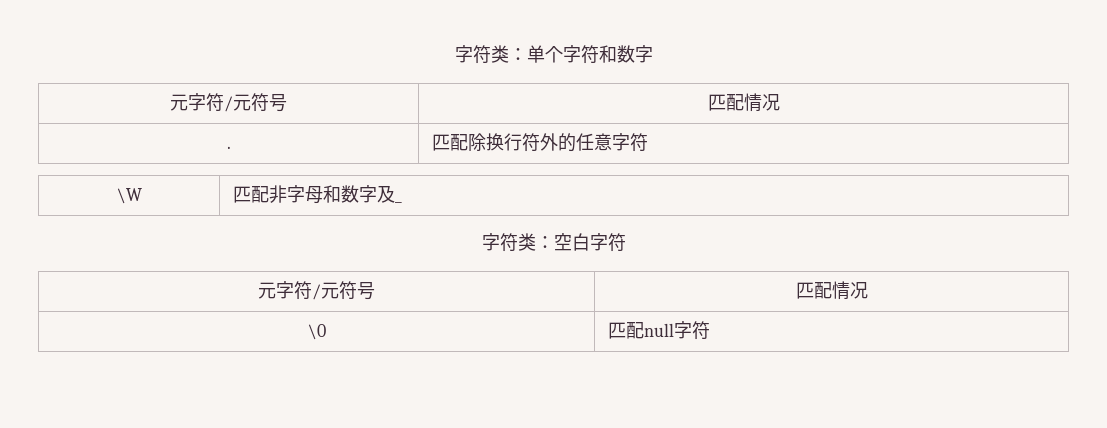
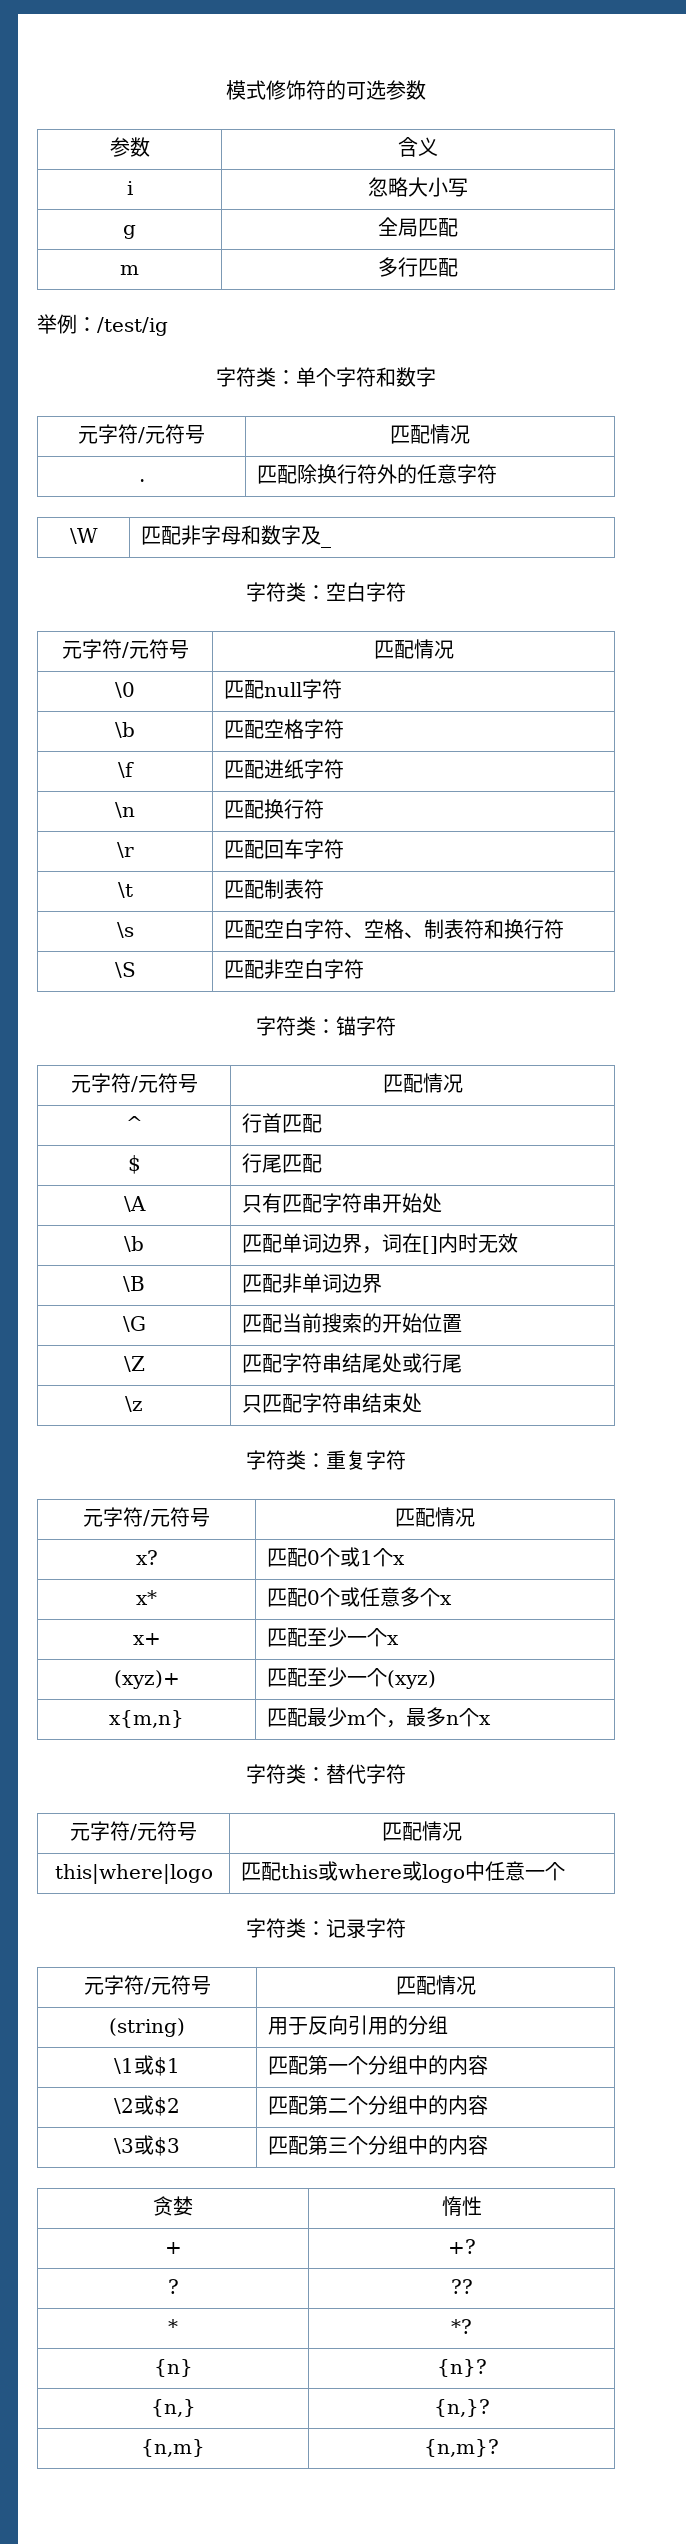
+ 模式修饰符的可选参数
+ 参数 | 含义
+ i | 忽略大小写
+ g | 全局匹配
+ m | 多行匹配
+ 举例：/test/ig
+ \b | 匹配空格字符
+ \f | 匹配进纸字符
+ \n | 匹配换行符
+ \r | 匹配回车字符
+ \t | 匹配制表符
+ \s | 匹配空白字符、空格、制表符和换行符
+ \S | 匹配非空白字符
+ 字符类：锚字符
+ 元字符/元符号 | 匹配情况
+ ^ | 行首匹配
+ $ | 行尾匹配
+ \A | 只有匹配字符串开始处
+ \b | 匹配单词边界，词在[]内时无效
+ \B | 匹配非单词边界
+ \G | 匹配当前搜索的开始位置
+ \Z | 匹配字符串结尾处或行尾
+ \z | 只匹配字符串结束处
+ 字符类：重复字符
+ 元字符/元符号 | 匹配情况
+ x? | 匹配0个或1个x
+ x* | 匹配0个或任意多个x
+ x+ | 匹配至少一个x
+ (xyz)+ | 匹配至少一个(xyz)
+ x{m,n} | 匹配最少m个，最多n个x
+ 字符类：替代字符
+ 元字符/元符号 | 匹配情况
+ this|where|logo | 匹配this或where或logo中任意一个
+ 字符类：记录字符
+ 元字符/元符号 | 匹配情况
+ (string) | 用于反向引用的分组
+ \1或$1 | 匹配第一个分组中的内容
+ \2或$2 | 匹配第二个分组中的内容
+ \3或$3 | 匹配第三个分组中的内容
+ 贪婪 | 惰性
+ + | +?
+ ? | ??
+ * | *?
+ {n} | {n}?
+ {n,} | {n,}?
+ {n,m} | {n,m}?

